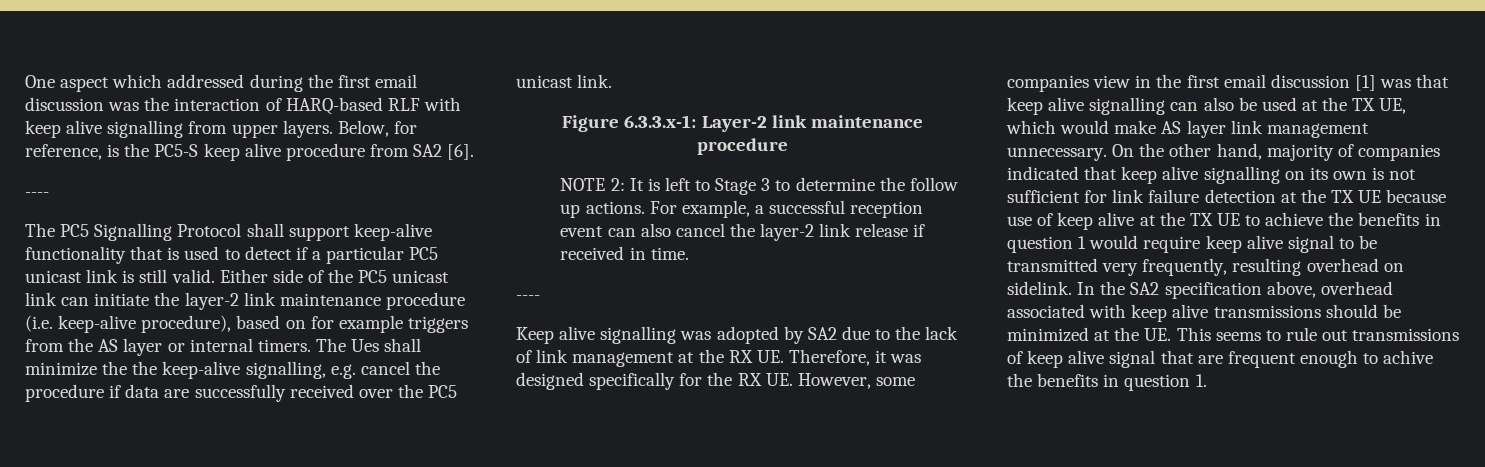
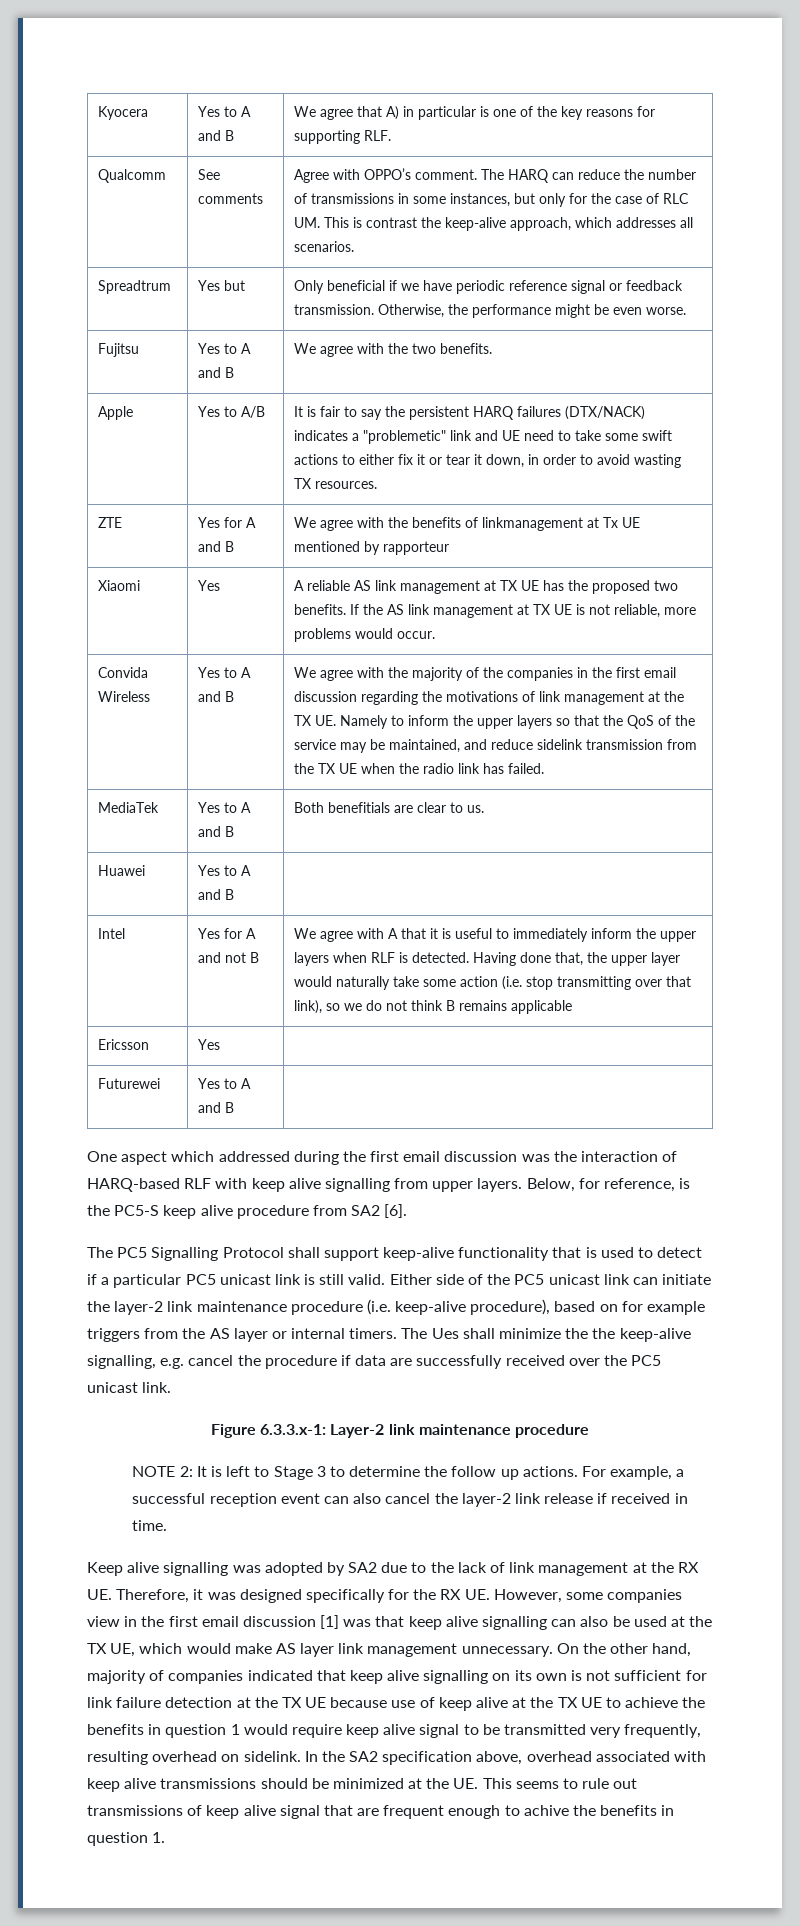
+ Kyocera | Yes to A and B | We agree that A) in particular is one of the key reasons for supporting RLF.
+ Qualcomm | See comments | Agree with OPPO’s comment. The HARQ can reduce the number of transmissions in some instances, but only for the case of RLC UM. This is contrast the keep-alive approach, which addresses all scenarios.
+ Spreadtrum | Yes but | Only beneficial if we have periodic reference signal or feedback transmission. Otherwise, the performance might be even worse.
+ Fujitsu | Yes to A and B | We agree with the two benefits.
+ Apple | Yes to A/B | It is fair to say the persistent HARQ failures (DTX/NACK) indicates a "problemetic" link and UE need to take some swift actions to either fix it or tear it down, in order to avoid wasting TX resources.
+ ZTE | Yes for A and B | We agree with the benefits of linkmanagement at Tx UE mentioned by rapporteur
+ Xiaomi | Yes | A reliable AS link management at TX UE has the proposed two benefits. If the AS link management at TX UE is not reliable, more problems would occur.
+ Convida Wireless | Yes to A and B | We agree with the majority of the companies in the first email discussion regarding the motivations of link management at the TX UE. Namely to inform the upper layers so that the QoS of the service may be maintained, and reduce sidelink transmission from the TX UE when the radio link has failed.
+ MediaTek | Yes to A and B | Both benefitials are clear to us.
+ Huawei | Yes to A and B |
+ Intel | Yes for A and not B | We agree with A that it is useful to immediately inform the upper layers when RLF is detected. Having done that, the upper layer would naturally take some action (i.e. stop transmitting over that link), so we do not think B remains applicable
+ Ericsson | Yes |
+ Futurewei | Yes to A and B |
  Below, for reference, is the PC5-S keep alive procedure from SA2 [6].
- ----
  For example, a successful reception event can also cancel the layer-2 link release if received in time.
- ----

